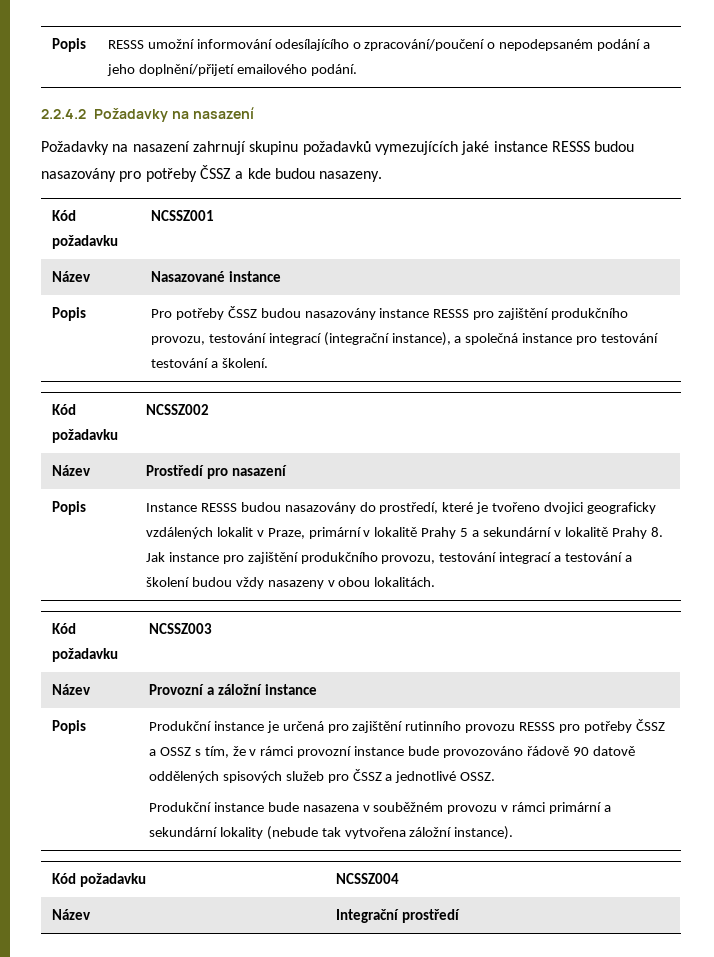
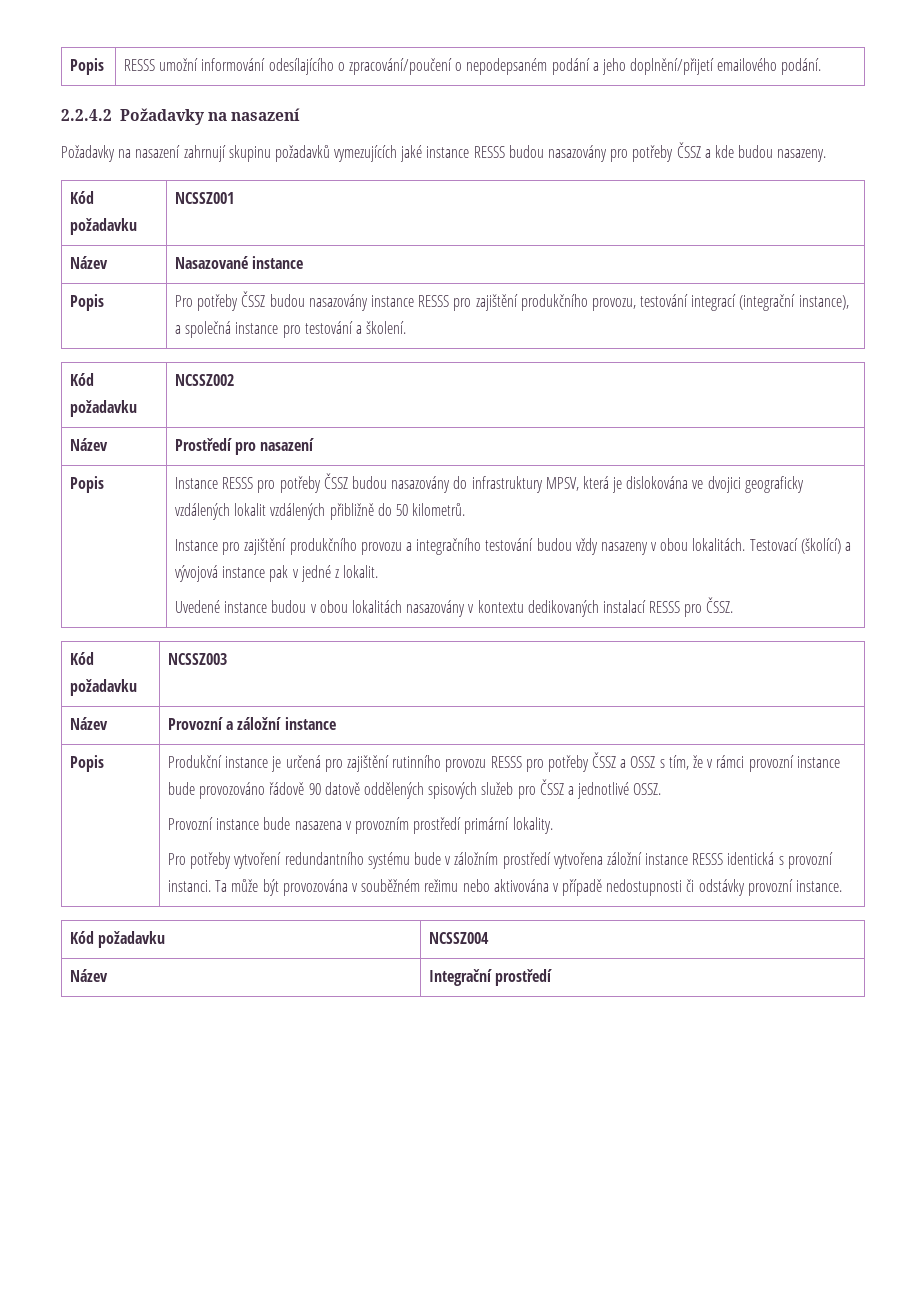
- Popis | Pro potřeby ČSSZ budou nasazovány instance RESSS pro zajištění produkčního provozu, testování integrací (integrační instance), a společná instance pro testování testování a školení.
+ Popis | Pro potřeby ČSSZ budou nasazovány instance RESSS pro zajištění produkčního provozu, testování integrací (integrační instance), a společná instance pro testování a školení.
- Instance RESSS budou nasazovány do prostředí, které je tvořeno dvojici geograficky vzdálených lokalit v Praze, primární v lokalitě Prahy 5 a sekundární v lokalitě Prahy 8. Jak instance pro zajištění produkčního provozu, testování integrací a testování a školení budou vždy nasazeny v obou lokalitách.
+ Instance RESSS pro potřeby ČSSZ budou nasazovány do infrastruktury MPSV, která je dislokována ve dvojici geograficky vzdálených lokalit vzdálených přibližně do 50 kilometrů.
+ Instance pro zajištění produkčního provozu a integračního testování budou vždy nasazeny v obou lokalitách. Testovací (školící) a vývojová instance pak v jedné z lokalit.
+ Uvedené instance budou v obou lokalitách nasazovány v kontextu dedikovaných instalací RESSS pro ČSSZ.
- Produkční instance bude nasazena v souběžném provozu v rámci primární a sekundární lokality (nebude tak vytvořena záložní instance).
+ Provozní instance bude nasazena v provozním prostředí primární lokality.
+ Pro potřeby vytvoření redundantního systému bude v záložním prostředí vytvořena záložní instance RESSS identická s provozní instanci. Ta může být provozována v souběžném režimu nebo aktivována v případě nedostupnosti či odstávky provozní instance.

